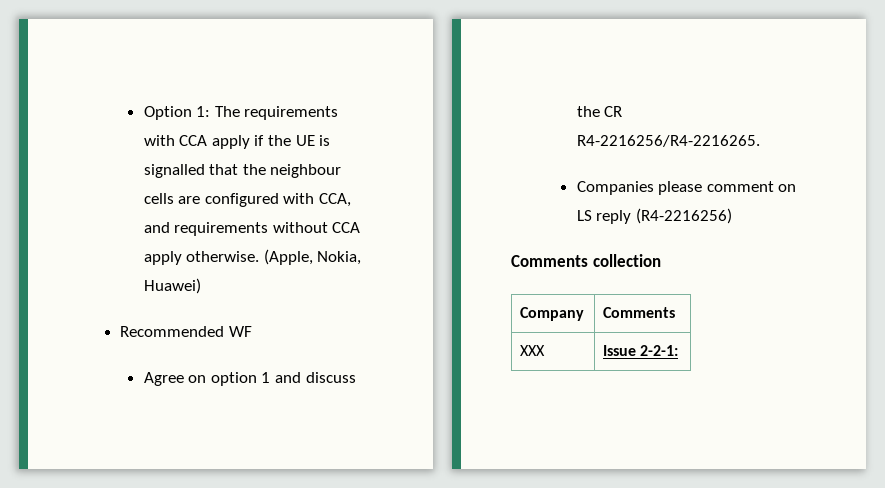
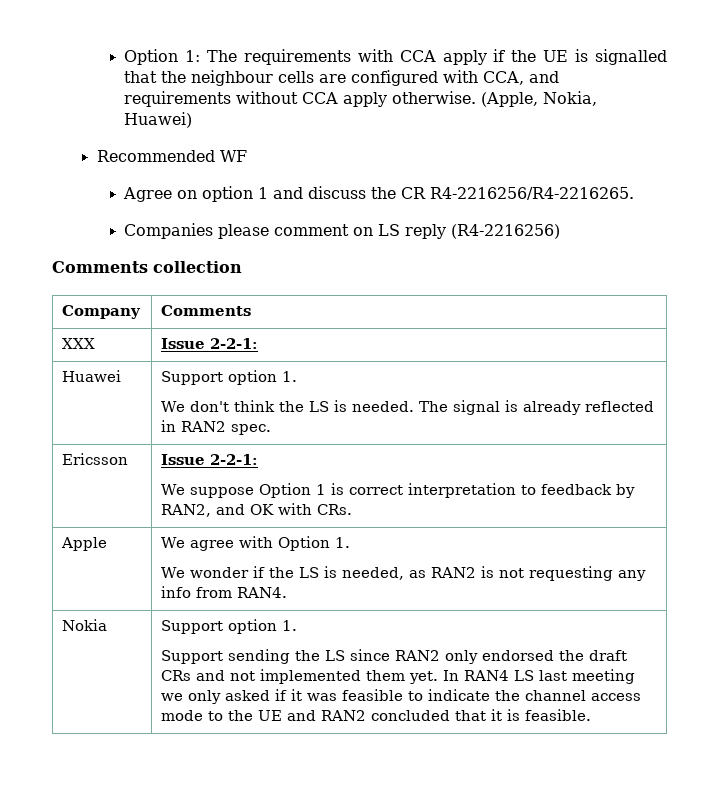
+ Huawei | Support option 1.
+ We don't think the LS is needed. The signal is already reflected in RAN2 spec.
+ Ericsson | Issue 2-2-1:
+ We suppose Option 1 is correct interpretation to feedback by RAN2, and OK with CRs.
+ Apple | We agree with Option 1.
+ We wonder if the LS is needed, as RAN2 is not requesting any info from RAN4.
+ Nokia | Support option 1.
+ Support sending the LS since RAN2 only endorsed the draft CRs and not implemented them yet. In RAN4 LS last meeting we only asked if it was feasible to indicate the channel access mode to the UE and RAN2 concluded that it is feasible.

